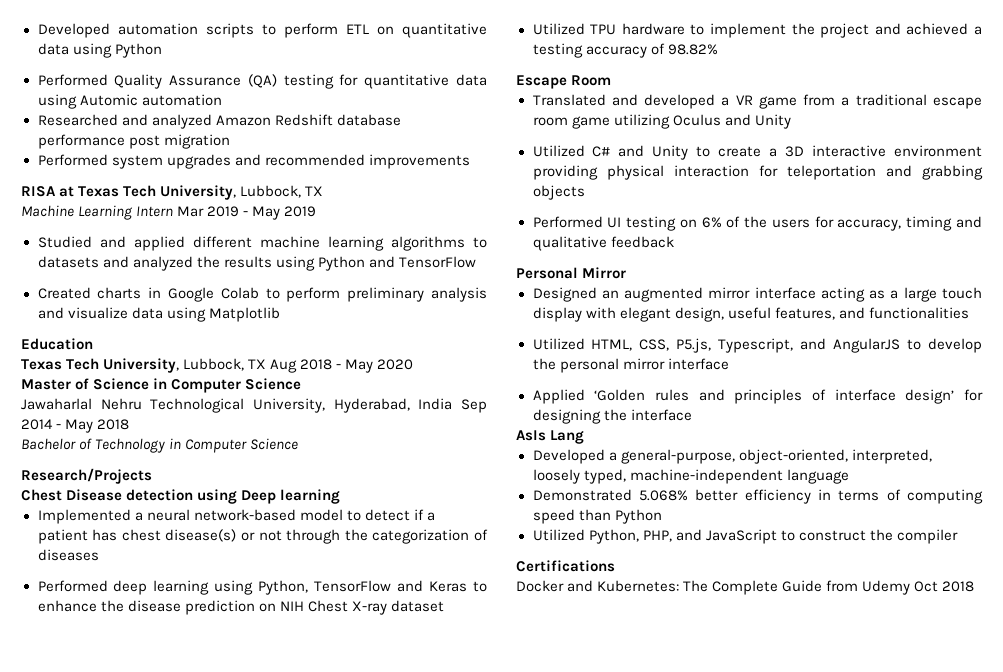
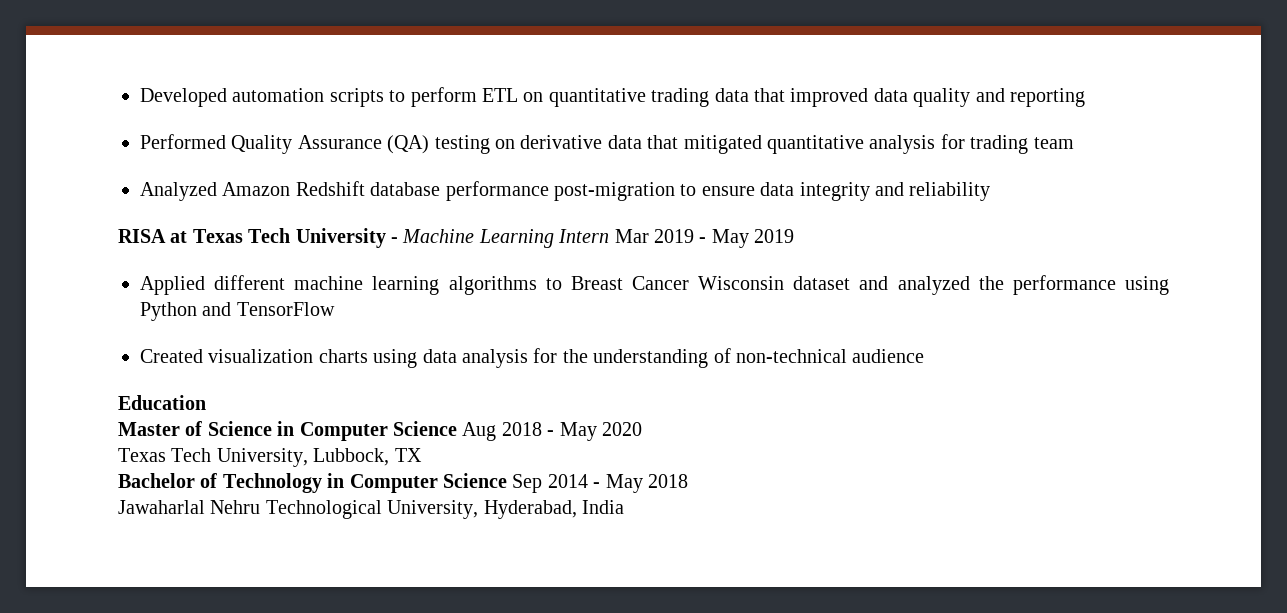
- Developed automation scripts to perform ETL on quantitative data using Python
+ Developed automation scripts to perform ETL on quantitative trading data that improved data quality and reporting
- Performed Quality Assurance (QA) testing for quantitative data using Automic automation
- Researched and analyzed Amazon Redshift database performance post migration
- Performed system upgrades and recommended improvements
+ Performed Quality Assurance (QA) testing on derivative data that mitigated quantitative analysis for trading team
+ Analyzed Amazon Redshift database performance post-migration to ensure data integrity and reliability
- RISA at Texas Tech University, Lubbock, TX
- Machine Learning Intern Mar 2019 - May 2019
+ RISA at Texas Tech University - Machine Learning Intern Mar 2019 - May 2019
- Studied and applied different machine learning algorithms to datasets and analyzed the results using Python and TensorFlow
+ Applied different machine learning algorithms to Breast Cancer Wisconsin dataset and analyzed the performance using Python and TensorFlow
- Created charts in Google Colab to perform preliminary analysis and visualize data using Matplotlib
+ Created visualization charts using data analysis for the understanding of non-technical audience
  Education
- Texas Tech University, Lubbock, TX Aug 2018 - May 2020
- Master of Science in Computer Science
+ Master of Science in Computer Science Aug 2018 - May 2020
+ Texas Tech University, Lubbock, TX
+ Bachelor of Technology in Computer Science Sep 2014 - May 2018
- Jawaharlal Nehru Technological University, Hyderabad, India Sep 2014 - May 2018
- Bachelor of Technology in Computer Science
- Research/Projects
- Chest Disease detection using Deep learning
- Implemented a neural network-based model to detect if a patient has chest disease(s) or not through the categorization of diseases
- Performed deep learning using Python, TensorFlow and Keras to enhance the disease prediction on NIH Chest X-ray dataset
- Utilized TPU hardware to implement the project and achieved a testing accuracy of 98.82%
- Escape Room
- Translated and developed a VR game from a traditional escape room game utilizing Oculus and Unity
- Utilized C# and Unity to create a 3D interactive environment providing physical interaction for teleportation and grabbing objects
- Performed UI testing on 6% of the users for accuracy, timing and qualitative feedback
- Personal Mirror
- Designed an augmented mirror interface acting as a large touch display with elegant design, useful features, and functionalities
- Utilized HTML, CSS, P5.js, Typescript, and AngularJS to develop the personal mirror interface
- Applied ‘Golden rules and principles of interface design’ for designing the interface
- AsIs Lang
- Developed a general-purpose, object-oriented, interpreted, loosely typed, machine-independent language
- Demonstrated 5.068% better efficiency in terms of computing speed than Python
- Utilized Python, PHP, and JavaScript to construct the compiler
- Certifications
- Docker and Kubernetes: The Complete Guide from Udemy Oct 2018
+ Jawaharlal Nehru Technological University, Hyderabad, India

